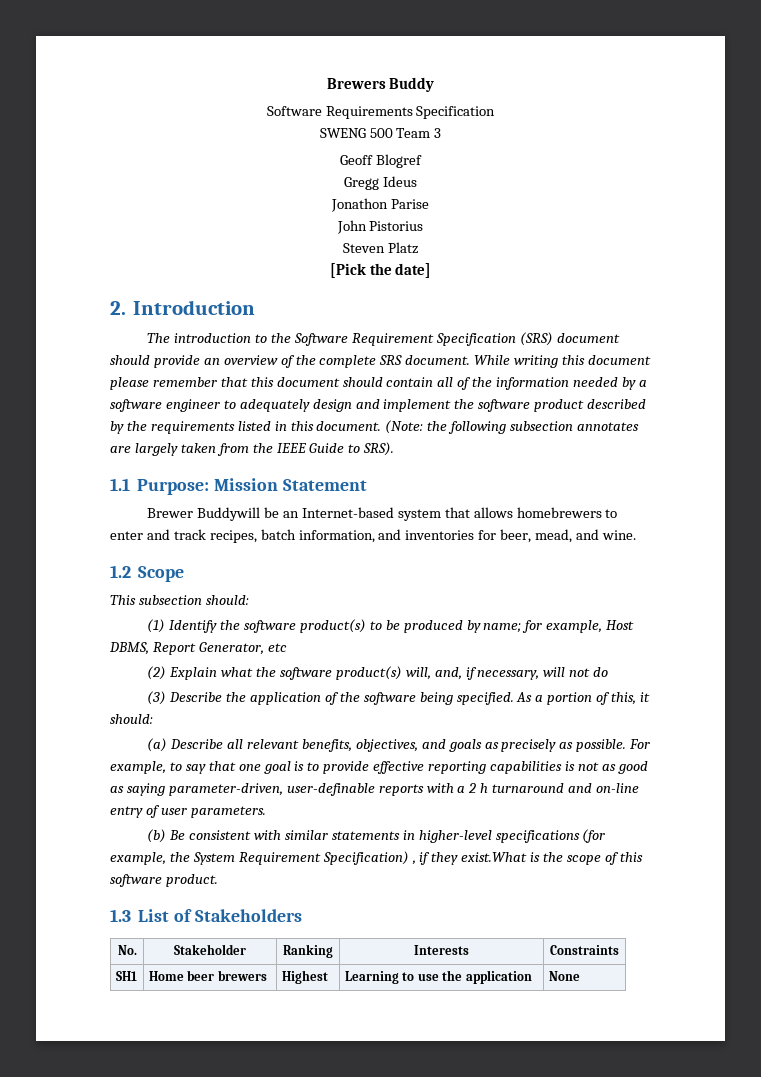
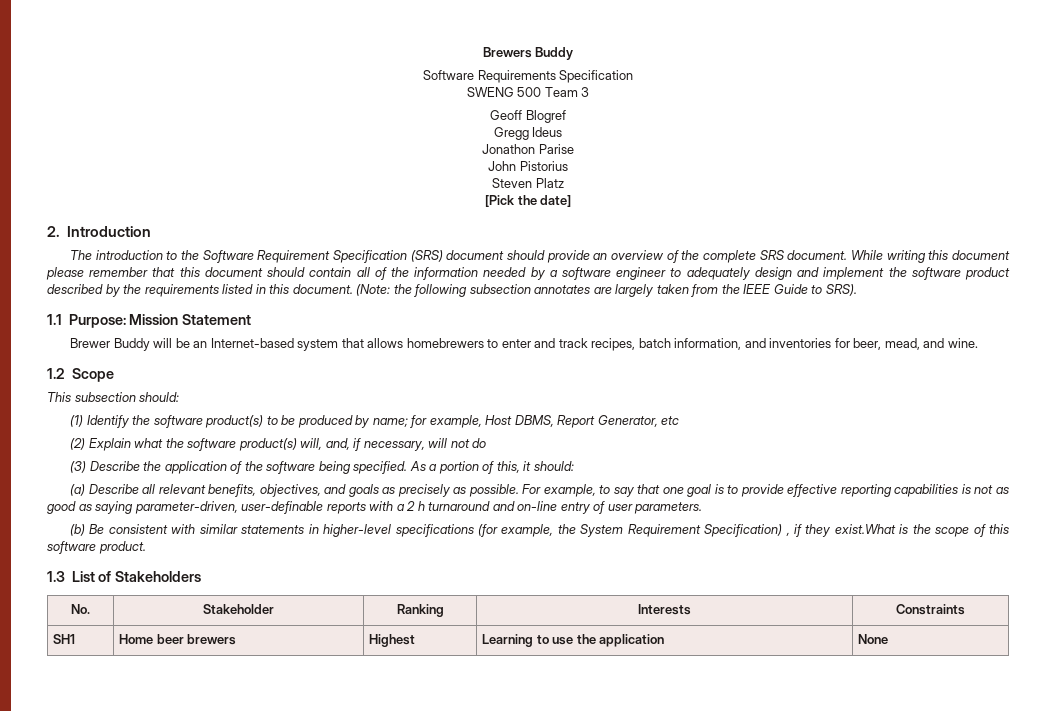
- Brewer Buddywill be an Internet-based system that allows homebrewers to enter and track recipes, batch information, and inventories for beer, mead, and wine.
+ Brewer Buddy will be an Internet-based system that allows homebrewers to enter and track recipes, batch information, and inventories for beer, mead, and wine.

